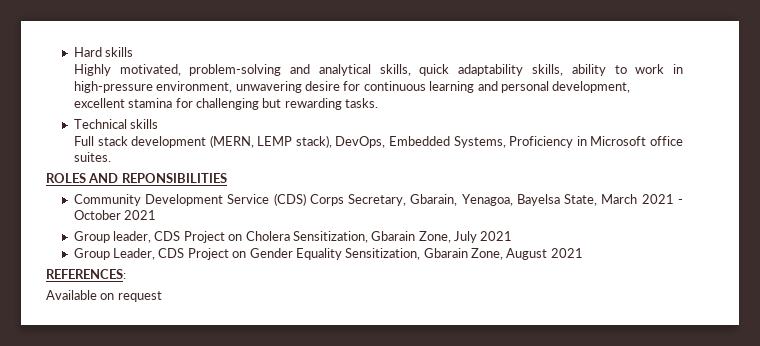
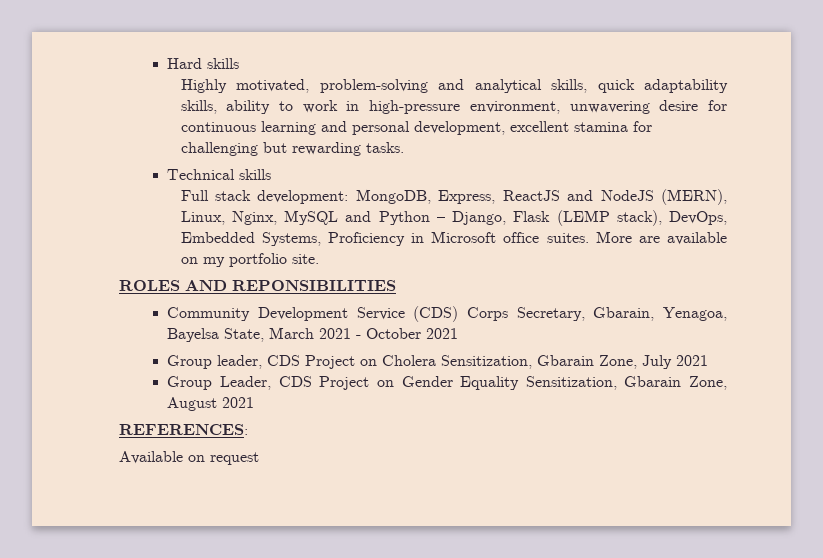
- Full stack development (MERN, LEMP stack), DevOps, Embedded Systems, Proficiency in Microsoft office suites.
+ Full stack development: MongoDB, Express, ReactJS and NodeJS (MERN), Linux, Nginx, MySQL and Python – Django, Flask (LEMP stack), DevOps, Embedded Systems, Proficiency in Microsoft office suites. More are available on my portfolio site.

